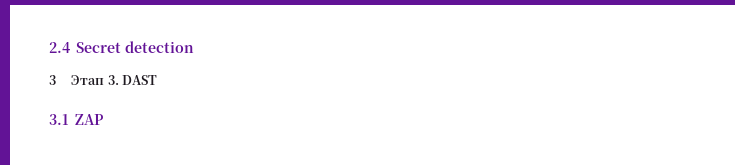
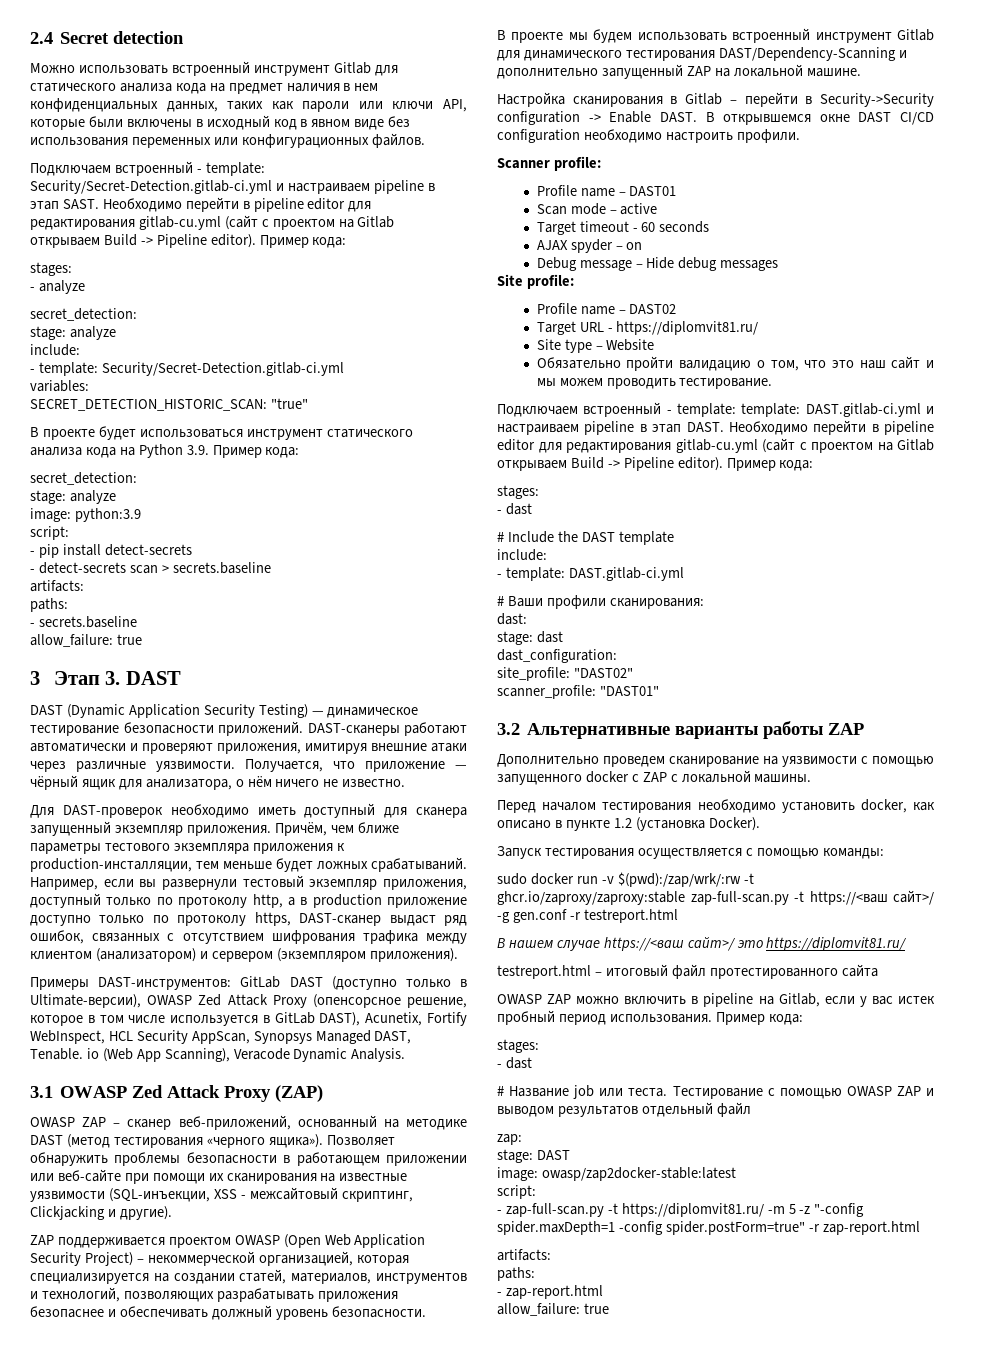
+ Можно использовать встроенный инструмент Gitlab для статического анализа кода на предмет наличия в нем конфиденциальных данных, таких как пароли или ключи API, которые были включены в исходный код в явном виде без использования переменных или конфигурационных файлов.
+ Подключаем встроенный - template: Security/Secret-Detection.gitlab-ci.yml и настраиваем pipeline в этап SAST. Необходимо перейти в pipeline editor для редактирования gitlab-cu.yml (сайт с проектом на Gitlab открываем Build -> Pipeline editor). Пример кода:
+ stages:
+ - analyze
+ secret_detection:
+ stage: analyze
+ include:
+ - template: Security/Secret-Detection.gitlab-ci.yml
+ variables:
+ SECRET_DETECTION_HISTORIC_SCAN: "true"
+ В проекте будет использоваться инструмент статического анализа кода на Python 3.9. Пример кода:
+ secret_detection:
+ stage: analyze
+ image: python:3.9
+ script:
+ - pip install detect-secrets
+ - detect-secrets scan > secrets.baseline
+ artifacts:
+ paths:
+ - secrets.baseline
+ allow_failure: true
  3 Этап 3. DAST
- 3.1 ZAP
+ DAST (Dynamic Application Security Testing) — динамическое тестирование безопасности приложений. DAST-сканеры работают автоматически и проверяют приложения, имитируя внешние атаки через различные уязвимости. Получается, что приложение — чёрный ящик для анализатора, о нём ничего не известно.
+ Для DAST-проверок необходимо иметь доступный для сканера запущенный экземпляр приложения. Причём, чем ближе параметры тестового экземпляра приложения к production-инсталляции, тем меньше будет ложных срабатываний. Например, если вы развернули тестовый экземпляр приложения, доступный только по протоколу http, а в production приложение доступно только по протоколу https, DAST-сканер выдаст ряд ошибок, связанных с отсутствием шифрования трафика между клиентом (анализатором) и сервером (экземпляром приложения).
+ Примеры DAST-инструментов: GitLab DAST (доступно только в Ultimate-версии), OWASP Zed Attack Proxy (опенсорсное решение, которое в том числе используется в GitLab DAST), Acunetix, Fortify WebInspect, HCL Security AppScan, Synopsys Managed DAST, Tenable. io (Web App Scanning), Veracode Dynamic Analysis.
+ 3.1 OWASP Zed Attack Proxy (ZAP)
+ OWASP ZAP – сканер веб-приложений, основанный на методике DAST (метод тестирования «черного ящика»). Позволяет обнаружить проблемы безопасности в работающем приложении или веб-сайте при помощи их сканирования на известные уязвимости (SQL-инъекции, XSS - межсайтовый скриптинг, Clickjacking и другие).
+ ZAP поддерживается проектом OWASP (Open Web Application Security Project) – некоммерческой организацией, которая специализируется на создании статей, материалов, инструментов и технологий, позволяющих разрабатывать приложения безопаснее и обеспечивать должный уровень безопасности.
+ В проекте мы будем использовать встроенный инструмент Gitlab для динамического тестирования DAST/Dependency-Scanning и дополнительно запущенный ZAP на локальной машине.
+ Настройка сканирования в Gitlab – перейти в Security->Security configuration -> Enable DAST. В открывшемся окне DAST CI/CD configuration необходимо настроить профили.
+ Scanner profile:
+ Profile name – DAST01
+ Scan mode – active
+ Target timeout - 60 seconds
+ AJAX spyder – on
+ Debug message – Hide debug messages
+ Site profile:
+ Profile name – DAST02
+ Target URL - https://diplomvit81.ru/
+ Site type – Website
+ Обязательно пройти валидацию о том, что это наш сайт и мы можем проводить тестирование.
+ Подключаем встроенный - template: template: DAST.gitlab-ci.yml и настраиваем pipeline в этап DAST. Необходимо перейти в pipeline editor для редактирования gitlab-cu.yml (сайт с проектом на Gitlab открываем Build -> Pipeline editor). Пример кода:
+ stages:
+ - dast
+ # Include the DAST template
+ include:
+ - template: DAST.gitlab-ci.yml
+ # Ваши профили сканирования:
+ dast:
+ stage: dast
+ dast_configuration:
+ site_profile: "DAST02"
+ scanner_profile: "DAST01"
+ 3.2 Альтернативные варианты работы ZAP
+ Дополнительно проведем сканирование на уязвимости с помощью запущенного docker с ZAP с локальной машины.
+ Перед началом тестирования необходимо установить docker, как описано в пункте 1.2 (установка Docker).
+ Запуск тестирования осуществляется с помощью команды:
+ sudo docker run -v $(pwd):/zap/wrk/:rw -t ghcr.io/zaproxy/zaproxy:stable zap-full-scan.py -t https://<ваш сайт>/ -g gen.conf -r testreport.html
+ В нашем случае https://<ваш сайт>/ это https://diplomvit81.ru/
+ testreport.html – итоговый файл протестированного сайта
+ OWASP ZAP можно включить в pipeline на Gitlab, если у вас истек пробный период использования. Пример кода:
+ stages:
+ - dast
+ # Название job или теста. Тестирование с помощью OWASP ZAP и выводом результатов отдельный файл
+ zap:
+ stage: DAST
+ image: owasp/zap2docker-stable:latest
+ script:
+ - zap-full-scan.py -t https://diplomvit81.ru/ -m 5 -z "-config spider.maxDepth=1 -config spider.postForm=true" -r zap-report.html
+ artifacts:
+ paths:
+ - zap-report.html
+ allow_failure: true

